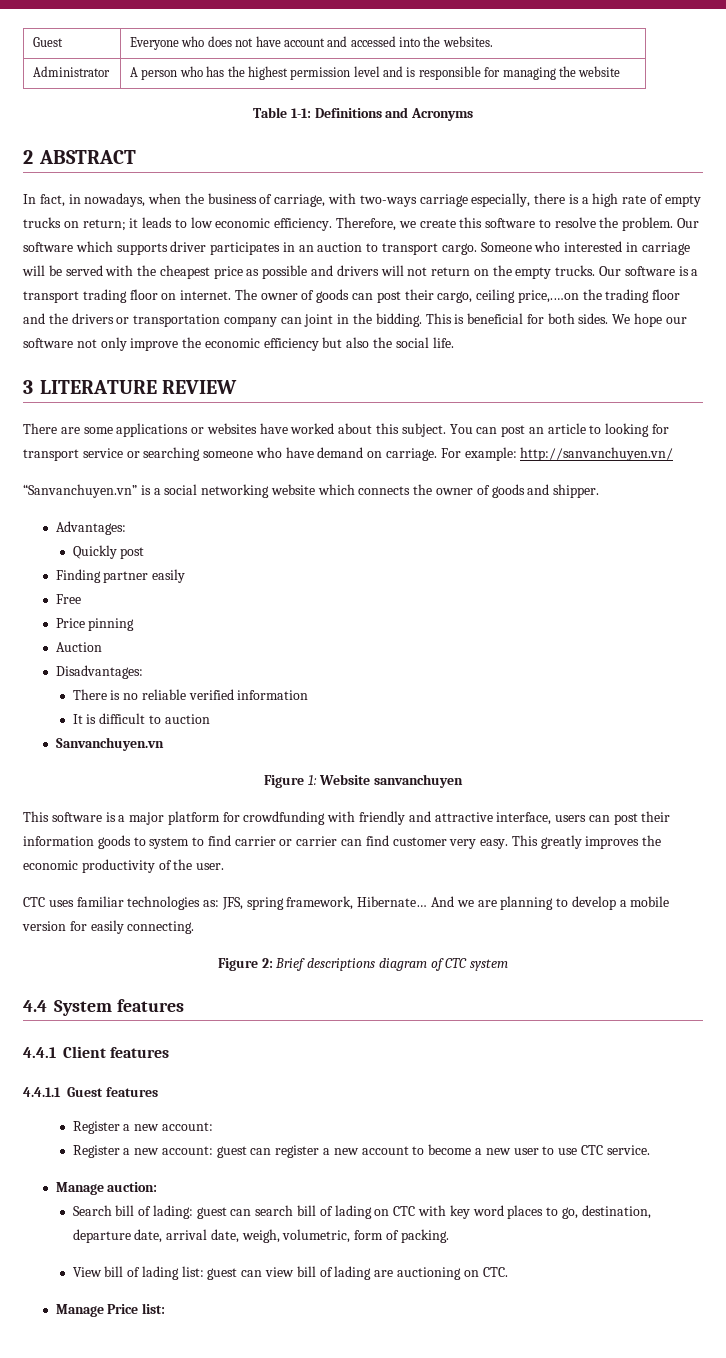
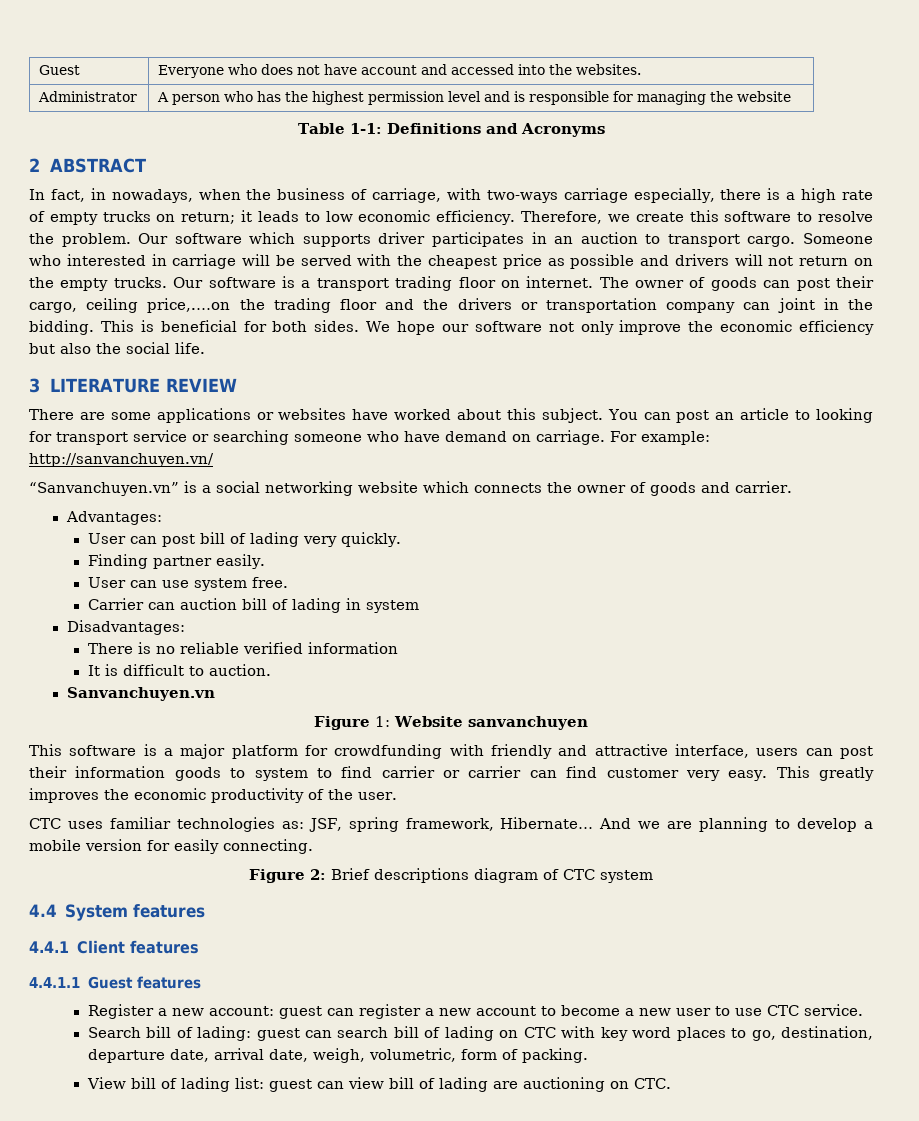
- “Sanvanchuyen.vn” is a social networking website which connects the owner of goods and shipper.
+ “Sanvanchuyen.vn” is a social networking website which connects the owner of goods and carrier.
- Quickly post
- Finding partner easily
- Free
- Price pinning
- Auction
+ User can post bill of lading very quickly.
+ Finding partner easily.
+ User can use system free.
+ Carrier can auction bill of lading in system
- It is difficult to auction
+ It is difficult to auction.
- CTC uses familiar technologies as: JFS, spring framework, Hibernate…
+ CTC uses familiar technologies as: JSF, spring framework, Hibernate…
  4.4.1.1 Guest features
- Register a new account:
- Manage auction:
- Manage Price list:

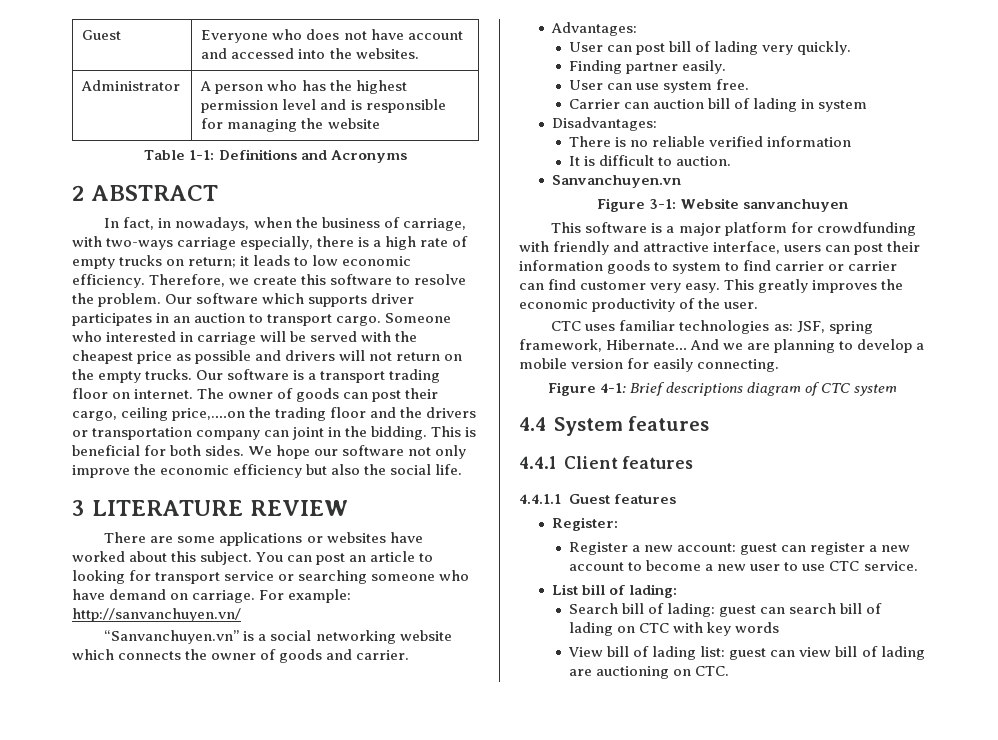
- Figure 1: Website sanvanchuyen
+ Figure 3-1: Website sanvanchuyen
- Figure 2: Brief descriptions diagram of CTC system
+ Figure 4-1: Brief descriptions diagram of CTC system
+ Register:
+ List bill of lading:
- Search bill of lading: guest can search bill of lading on CTC with key word places to go, destination, departure date, arrival date, weigh, volumetric, form of packing.
+ Search bill of lading: guest can search bill of lading on CTC with key words

